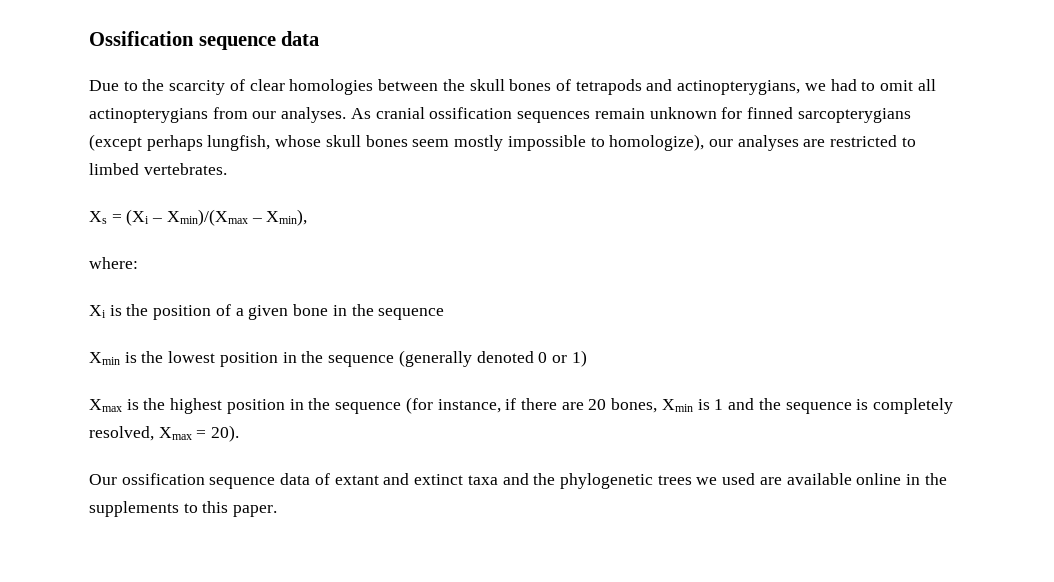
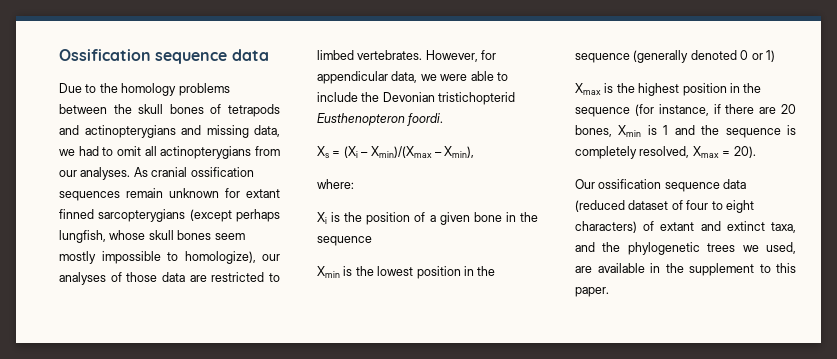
- Due to the scarcity of clear homologies between the skull bones of tetrapods and actinopterygians, we had to omit all actinopterygians from our analyses.
+ Due to the homology problems between the skull bones of tetrapods and actinopterygians and missing data, we had to omit all actinopterygians from our analyses.
- As cranial ossification sequences remain unknown for finned sarcopterygians (except perhaps lungfish, whose skull bones seem mostly impossible to homologize), our analyses are restricted to limbed vertebrates.
+ As cranial ossification sequences remain unknown for extant finned sarcopterygians (except perhaps lungfish, whose skull bones seem mostly impossible to homologize), our analyses of those data are restricted to limbed vertebrates. However, for appendicular data, we were able to include the Devonian tristichopterid Eusthenopteron foordi.
- Our ossification sequence data of extant and extinct taxa and the phylogenetic trees we used are available online in the supplements to this paper.
+ Our ossification sequence data (reduced dataset of four to eight characters) of extant and extinct taxa, and the phylogenetic trees we used, are available in the supplement to this paper.

